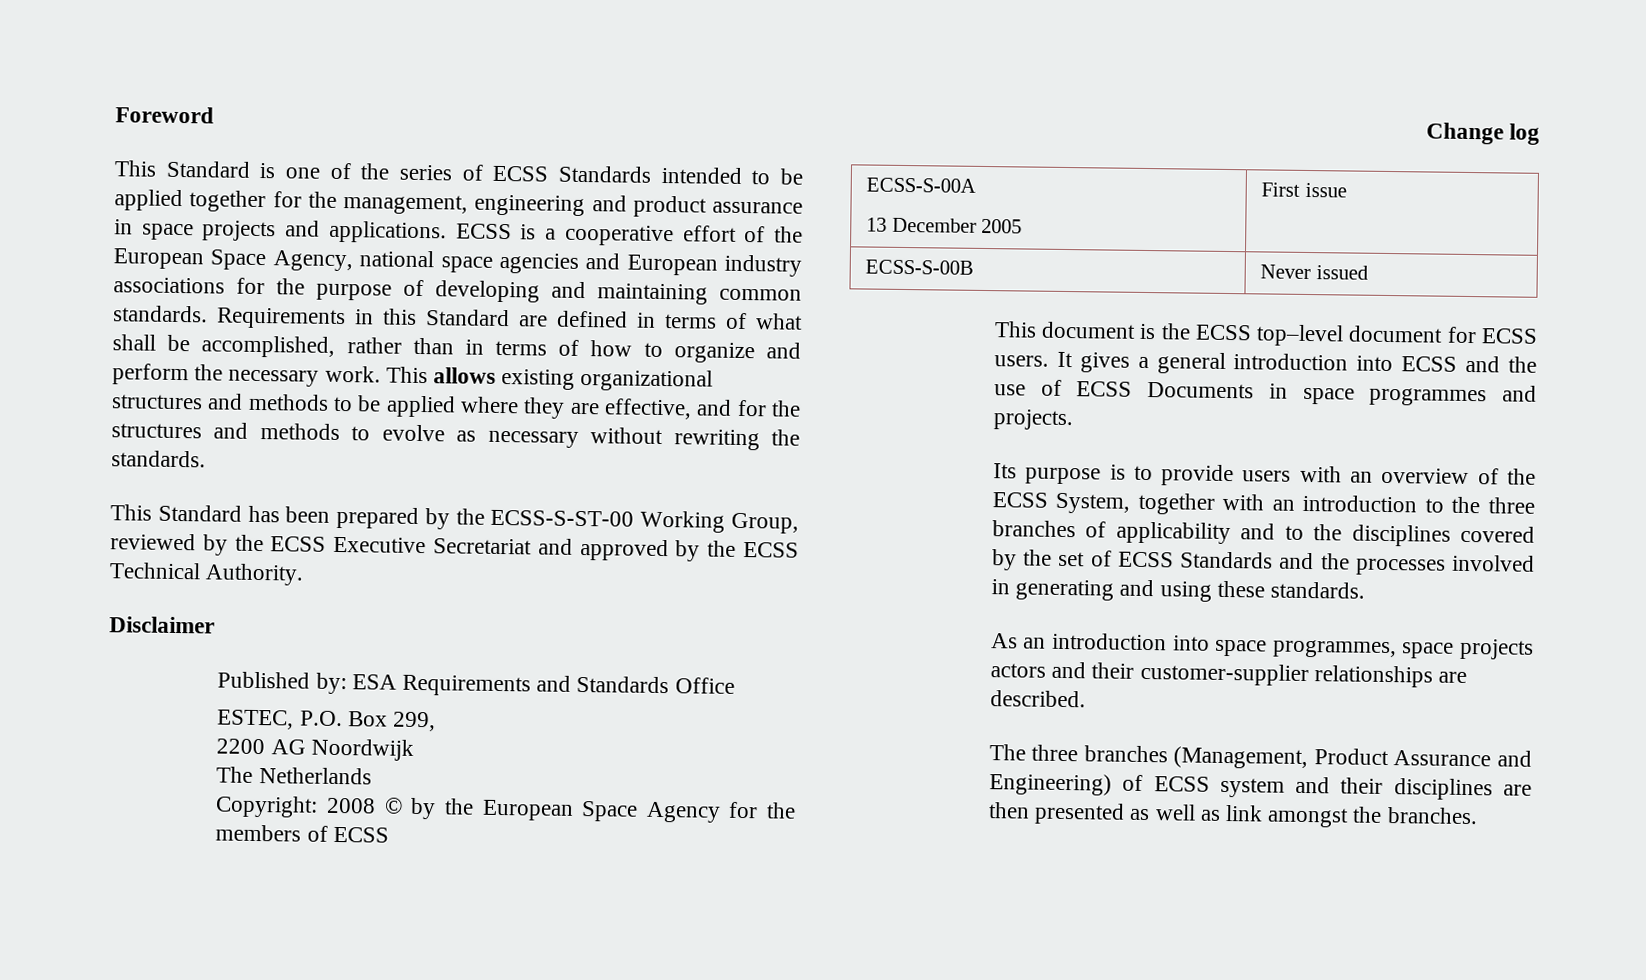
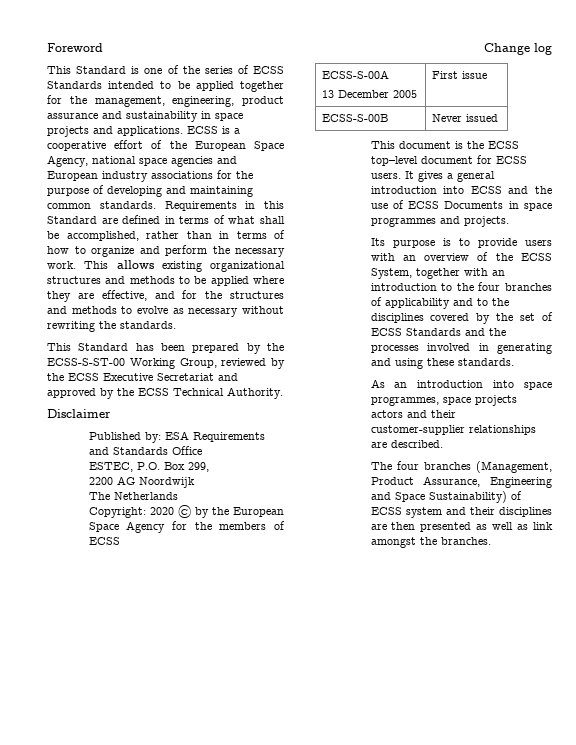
- This Standard is one of the series of ECSS Standards intended to be applied together for the management, engineering and product assurance in space projects and applications.
+ This Standard is one of the series of ECSS Standards intended to be applied together for the management, engineering, product assurance and sustainability in space projects and applications.
- Copyright: 2008 © by the European Space Agency for the members of ECSS
+ Copyright: 2020 © by the European Space Agency for the members of ECSS
- Its purpose is to provide users with an overview of the ECSS System, together with an introduction to the three branches of applicability and to the disciplines covered by the set of ECSS Standards and the processes involved in generating and using these standards.
+ Its purpose is to provide users with an overview of the ECSS System, together with an introduction to the four branches of applicability and to the disciplines covered by the set of ECSS Standards and the processes involved in generating and using these standards.
- The three branches (Management, Product Assurance and Engineering) of ECSS system and their disciplines are then presented as well as link amongst the branches.
+ The four branches (Management, Product Assurance, Engineering and Space Sustainability) of ECSS system and their disciplines are then presented as well as link amongst the branches.

